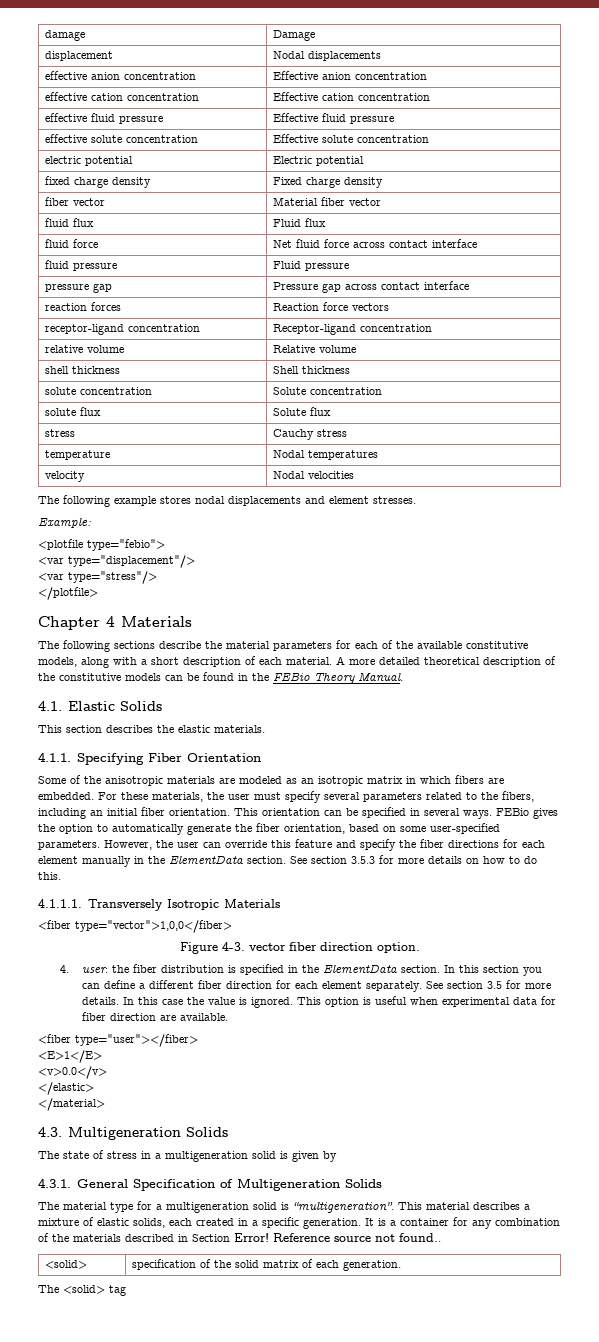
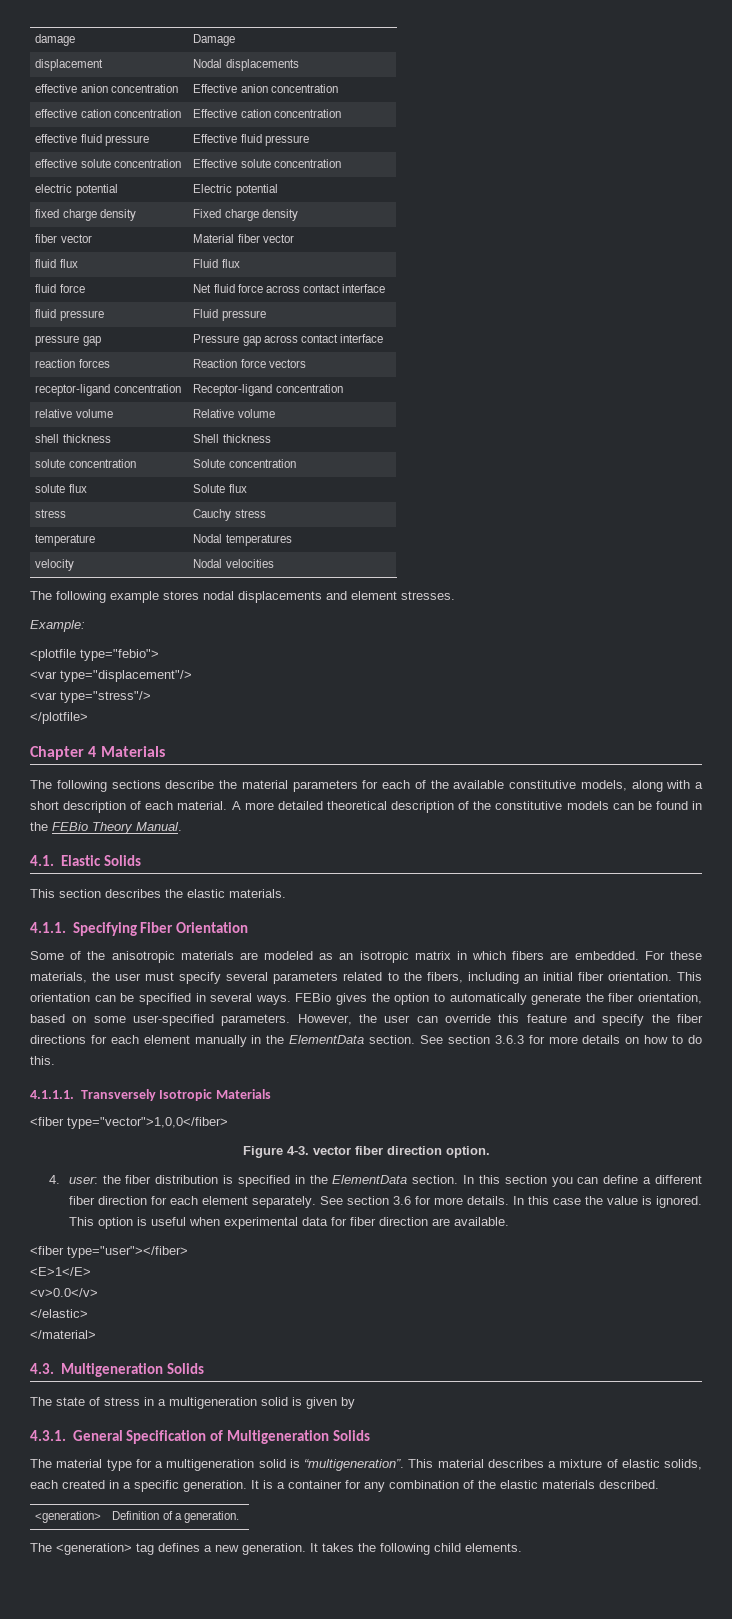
- See section 3.5.3 for more details on how to do this.
+ See section 3.6.3 for more details on how to do this.
- See section 3.5 for more details.
+ See section 3.6 for more details.
- It is a container for any combination of the materials described in Section Error! Reference source not found..
- <solid> | specification of the solid matrix of each generation.
- The <solid> tag
+ It is a container for any combination of the elastic materials described.
+ <generation> | Definition of a generation.
+ The <generation> tag defines a new generation. It takes the following child elements.

